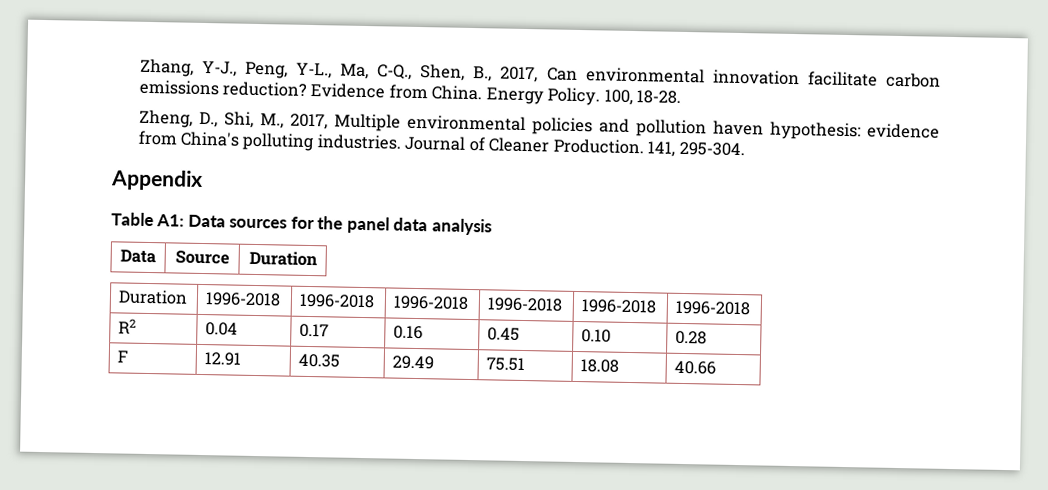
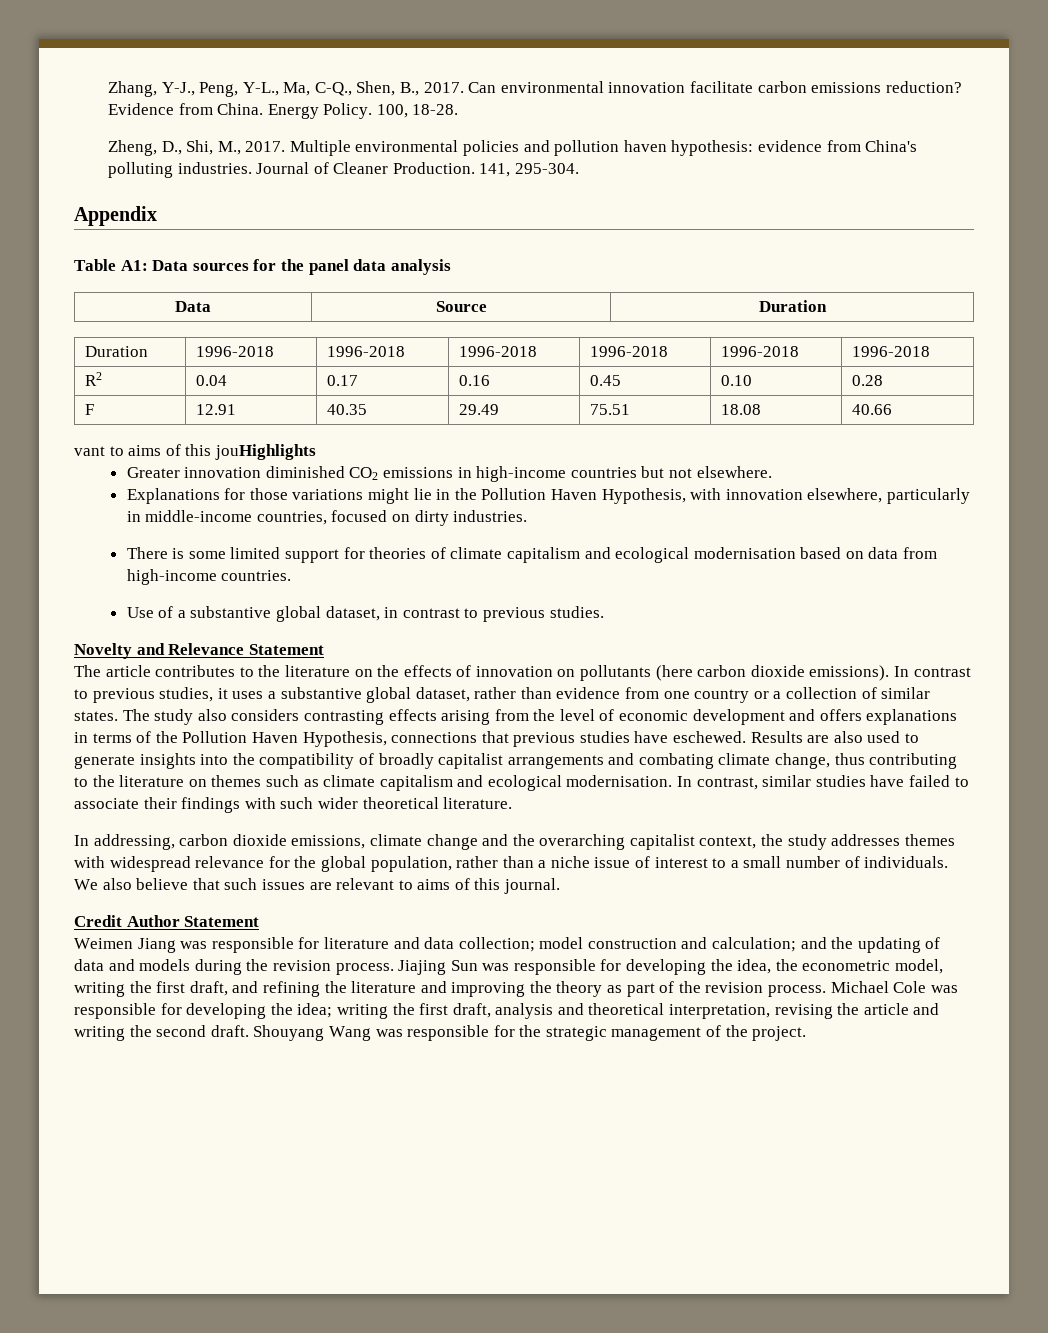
- Zhang, Y-J., Peng, Y-L., Ma, C-Q., Shen, B., 2017, Can environmental innovation facilitate carbon emissions reduction?
+ Zhang, Y-J., Peng, Y-L., Ma, C-Q., Shen, B., 2017. Can environmental innovation facilitate carbon emissions reduction?
- Zheng, D., Shi, M., 2017, Multiple environmental policies and pollution haven hypothesis: evidence from China's polluting industries.
+ Zheng, D., Shi, M., 2017. Multiple environmental policies and pollution haven hypothesis: evidence from China's polluting industries.
+ vant to aims of this jouHighlights
+ Greater innovation diminished CO2 emissions in high-income countries but not elsewhere.
+ Explanations for those variations might lie in the Pollution Haven Hypothesis, with innovation elsewhere, particularly in middle-income countries, focused on dirty industries.
+ There is some limited support for theories of climate capitalism and ecological modernisation based on data from high-income countries.
+ Use of a substantive global dataset, in contrast to previous studies.
+ Novelty and Relevance Statement
+ The article contributes to the literature on the effects of innovation on pollutants (here carbon dioxide emissions). In contrast to previous studies, it uses a substantive global dataset, rather than evidence from one country or a collection of similar states. The study also considers contrasting effects arising from the level of economic development and offers explanations in terms of the Pollution Haven Hypothesis, connections that previous studies have eschewed. Results are also used to generate insights into the compatibility of broadly capitalist arrangements and combating climate change, thus contributing to the literature on themes such as climate capitalism and ecological modernisation. In contrast, similar studies have failed to associate their findings with such wider theoretical literature.
+ In addressing, carbon dioxide emissions, climate change and the overarching capitalist context, the study addresses themes with widespread relevance for the global population, rather than a niche issue of interest to a small number of individuals. We also believe that such issues are relevant to aims of this journal.
+ Credit Author Statement
+ Weimen Jiang was responsible for literature and data collection; model construction and calculation; and the updating of data and models during the revision process. Jiajing Sun was responsible for developing the idea, the econometric model, writing the first draft, and refining the literature and improving the theory as part of the revision process. Michael Cole was responsible for developing the idea; writing the first draft, analysis and theoretical interpretation, revising the article and writing the second draft. Shouyang Wang was responsible for the strategic management of the project.

